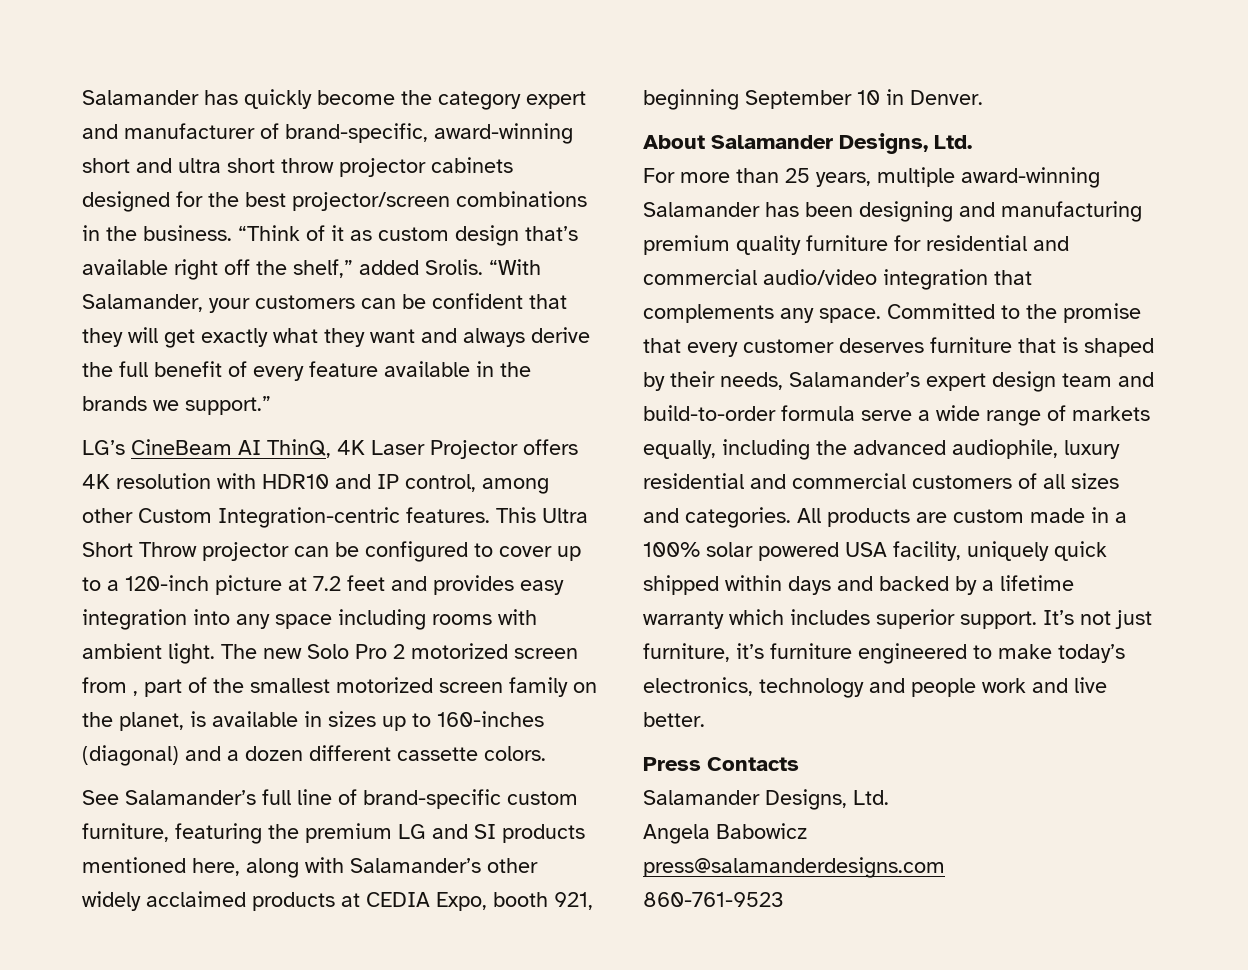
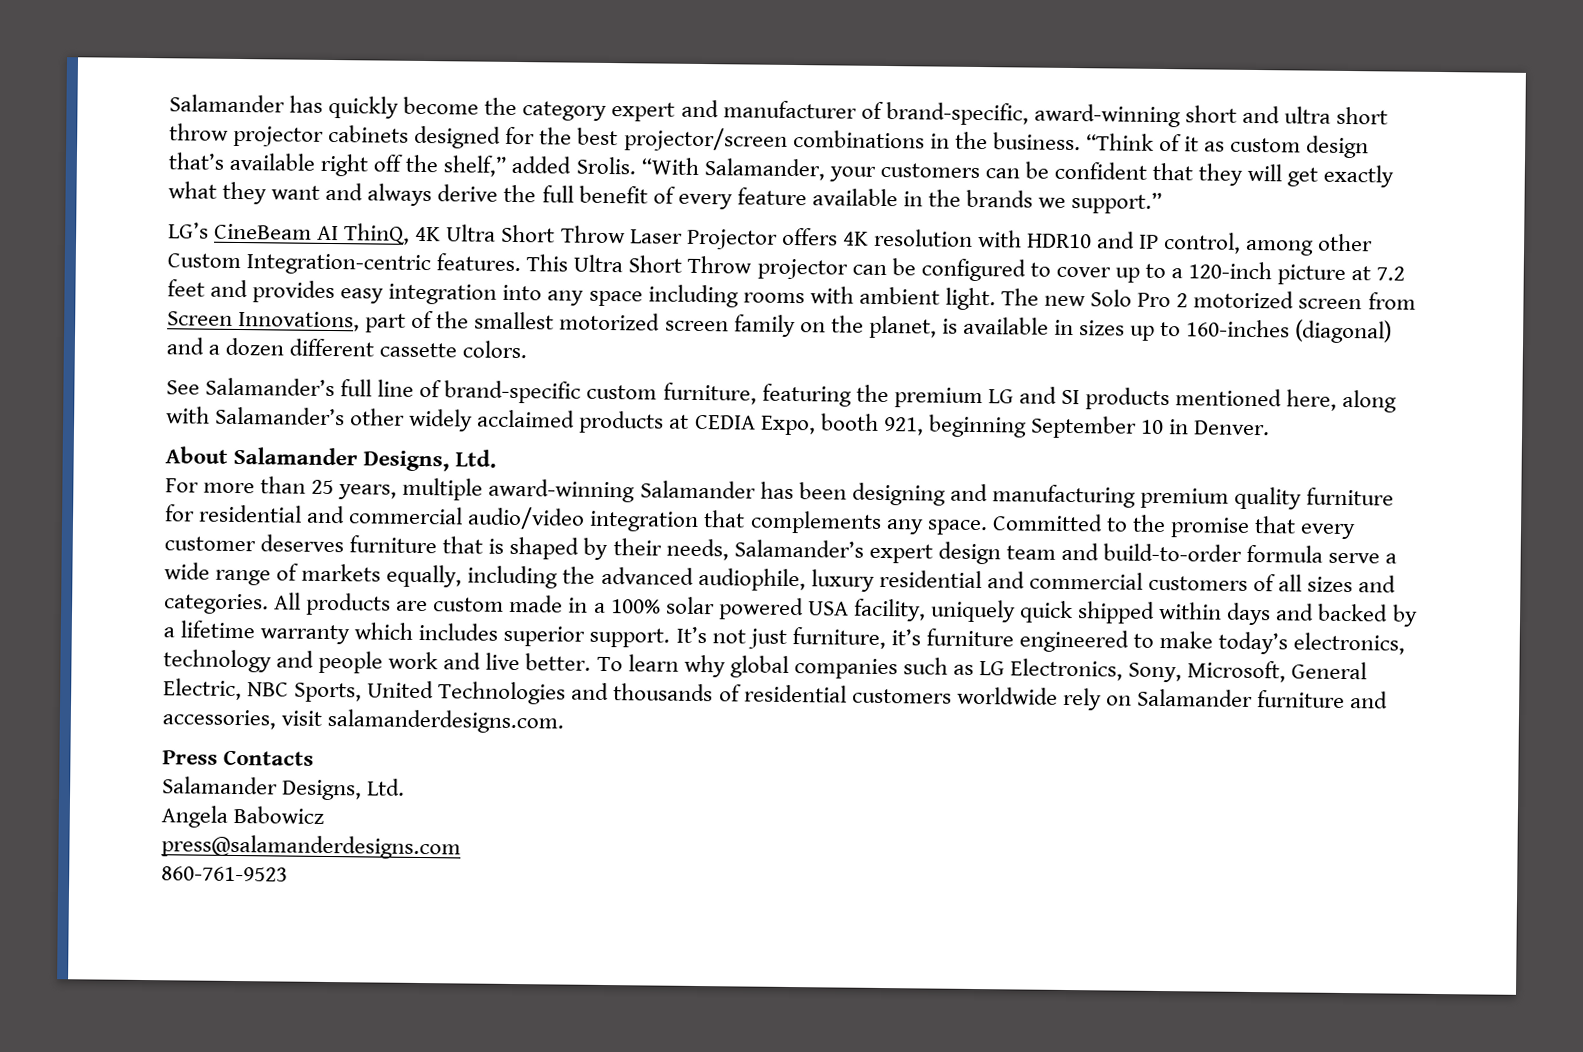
- LG’s CineBeam AI ThinQ, 4K Laser Projector offers 4K resolution with HDR10 and IP control, among other Custom Integration-centric features.
+ LG’s CineBeam AI ThinQ, 4K Ultra Short Throw Laser Projector offers 4K resolution with HDR10 and IP control, among other Custom Integration-centric features.
- The new Solo Pro 2 motorized screen from , part of the smallest motorized screen family on the planet, is available in sizes up to 160-inches (diagonal) and a dozen different cassette colors.
+ The new Solo Pro 2 motorized screen from Screen Innovations, part of the smallest motorized screen family on the planet, is available in sizes up to 160-inches (diagonal) and a dozen different cassette colors.
+ To learn why global companies such as LG Electronics, Sony, Microsoft, General Electric, NBC Sports, United Technologies and thousands of residential customers worldwide rely on Salamander furniture and accessories, visit salamanderdesigns.com.

